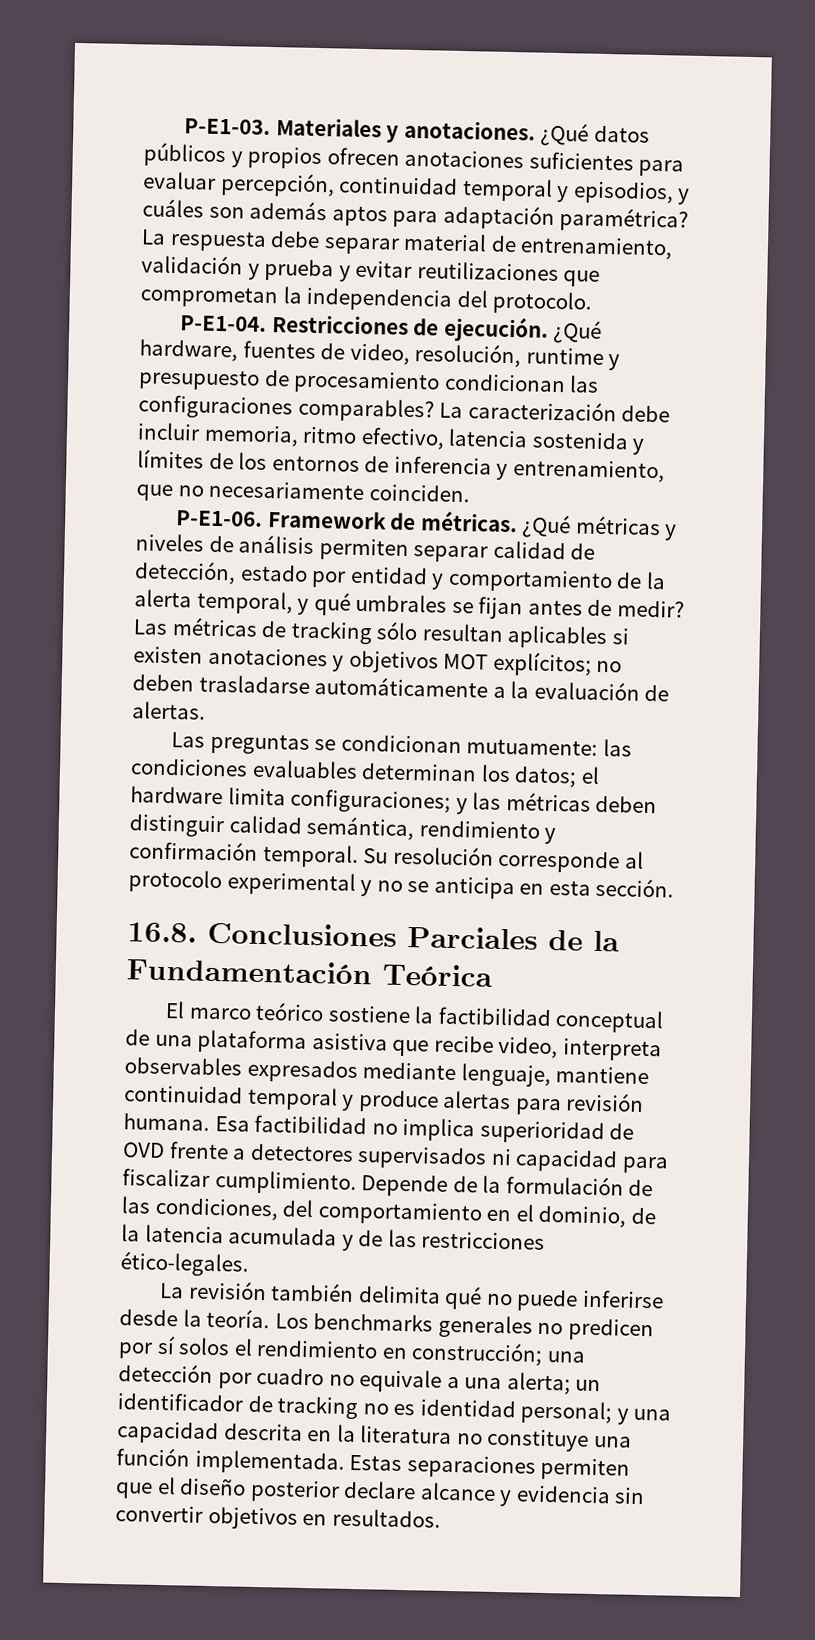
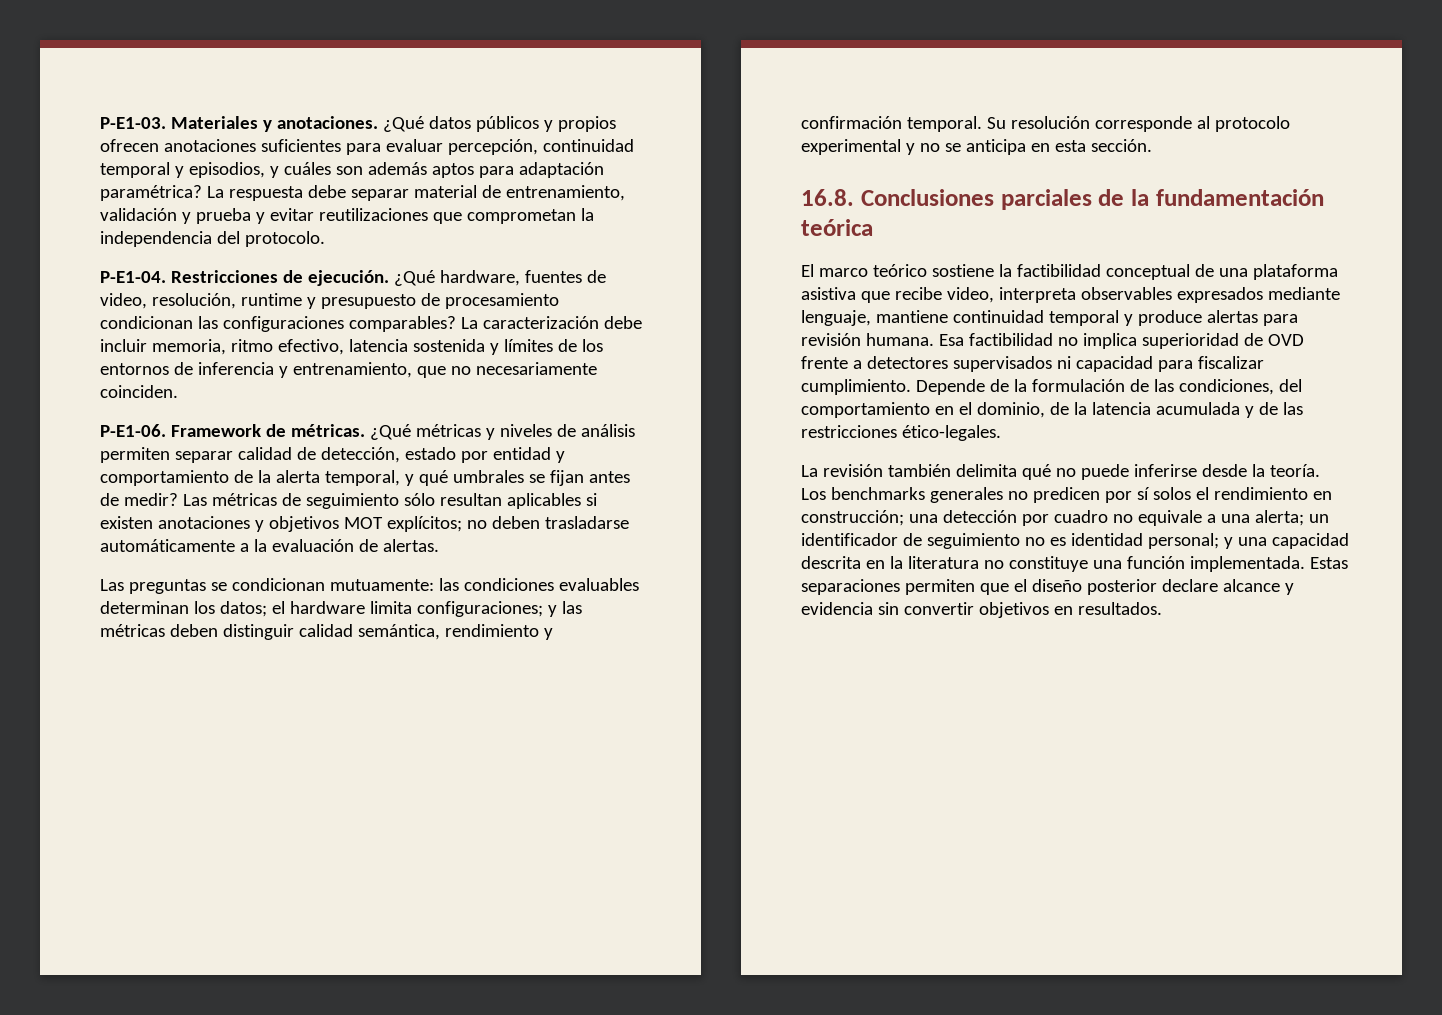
- Las métricas de tracking sólo resultan aplicables si existen anotaciones y objetivos MOT explícitos; no deben trasladarse automáticamente a la evaluación de alertas.
+ Las métricas de seguimiento sólo resultan aplicables si existen anotaciones y objetivos MOT explícitos; no deben trasladarse automáticamente a la evaluación de alertas.
- 16.8. Conclusiones Parciales de la Fundamentación Teórica
+ 16.8. Conclusiones parciales de la fundamentación teórica
- Los benchmarks generales no predicen por sí solos el rendimiento en construcción; una detección por cuadro no equivale a una alerta; un identificador de tracking no es identidad personal; y una capacidad descrita en la literatura no constituye una función implementada.
+ Los benchmarks generales no predicen por sí solos el rendimiento en construcción; una detección por cuadro no equivale a una alerta; un identificador de seguimiento no es identidad personal; y una capacidad descrita en la literatura no constituye una función implementada.

